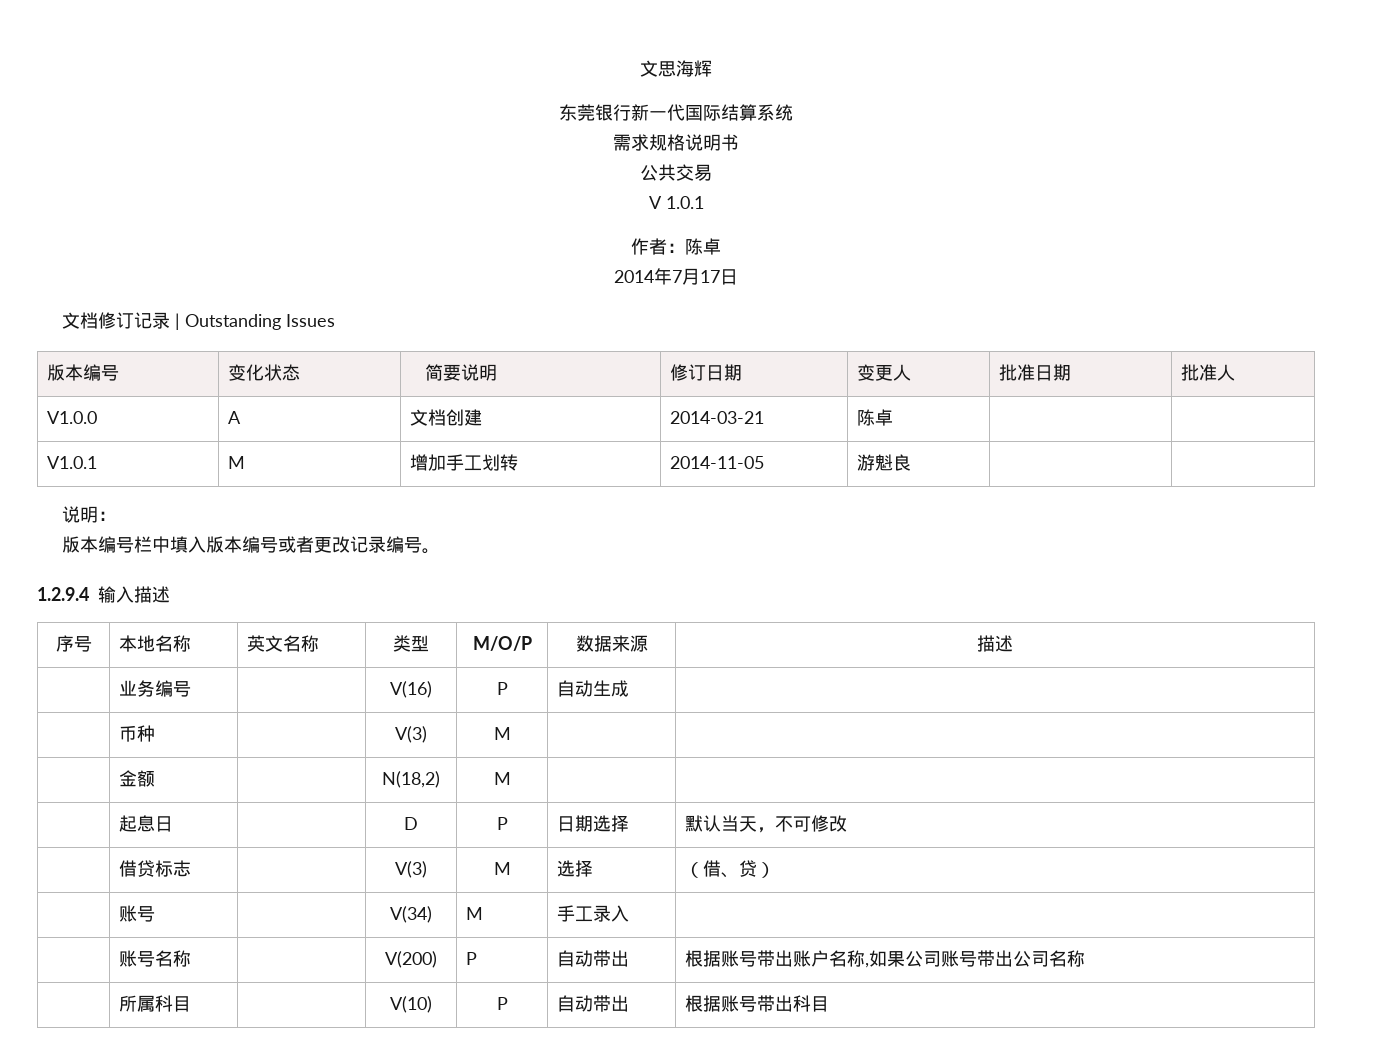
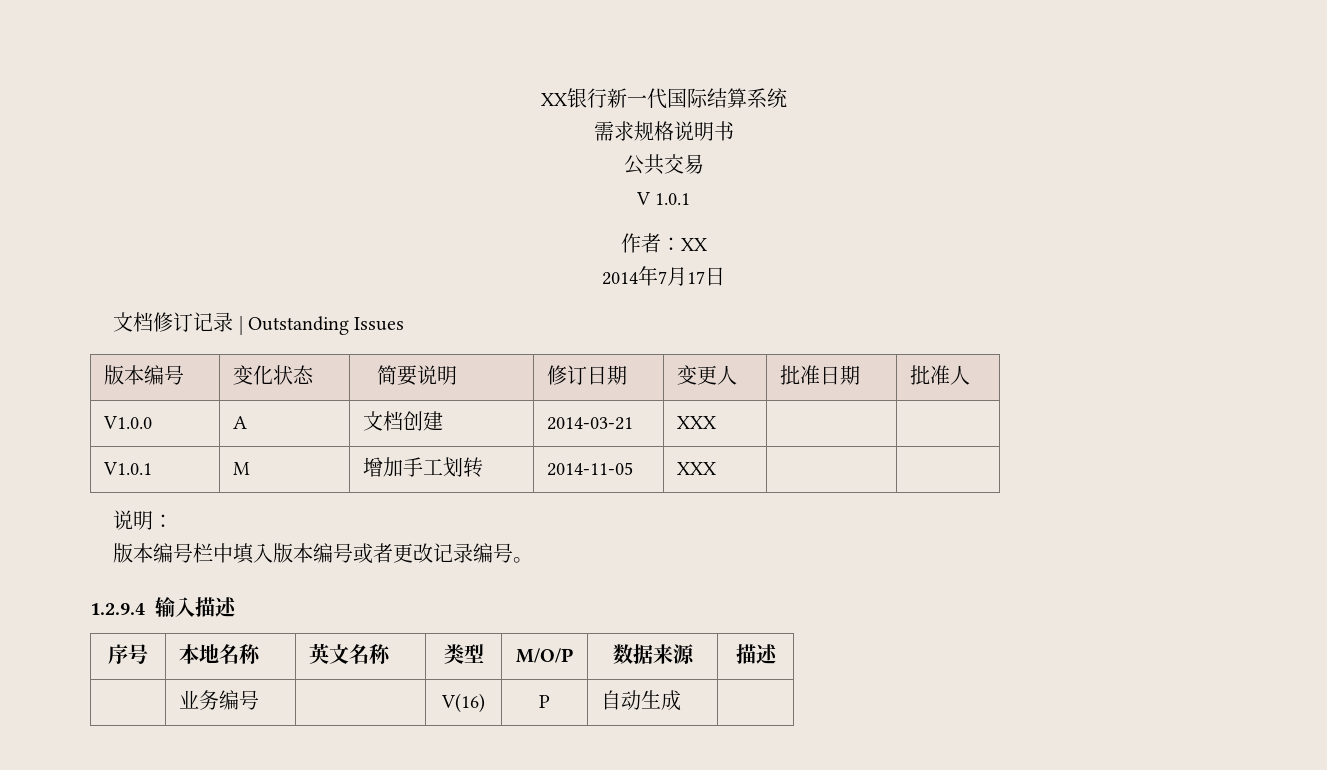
- 文思海辉
- 东莞银行新一代国际结算系统
+ XX银行新一代国际结算系统
- 作者：陈卓
+ 作者：XX
- V1.0.0 | A | 文档创建 | 2014-03-21 | 陈卓 | |
+ V1.0.0 | A | 文档创建 | 2014-03-21 | XXX | |
- V1.0.1 | M | 增加手工划转 | 2014-11-05 | 游魁良 | |
+ V1.0.1 | M | 增加手工划转 | 2014-11-05 | XXX | |
- | 币种 | | V(3) | M | |
- | 金额 | | N(18,2) | M | |
- | 起息日 | | D | P | 日期选择 | 默认当天，不可修改
- | 借贷标志 | | V(3) | M | 选择 | （借、贷）
- | 账号 | | V(34) | M | 手工录入 |
- | 账号名称 | | V(200) | P | 自动带出 | 根据账号带出账户名称,如果公司账号带出公司名称
- | 所属科目 | | V(10) | P | 自动带出 | 根据账号带出科目

